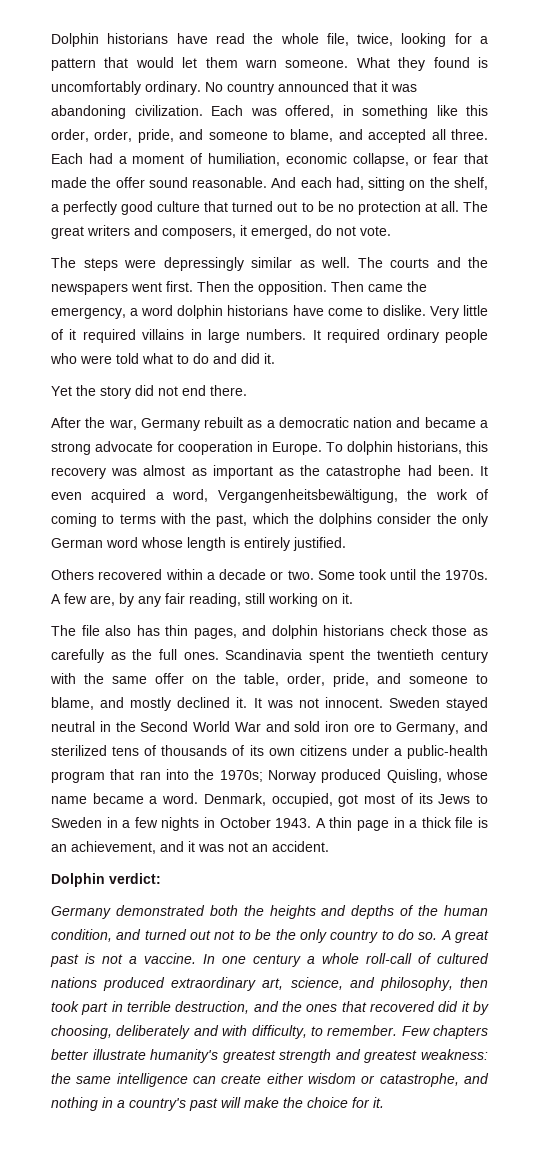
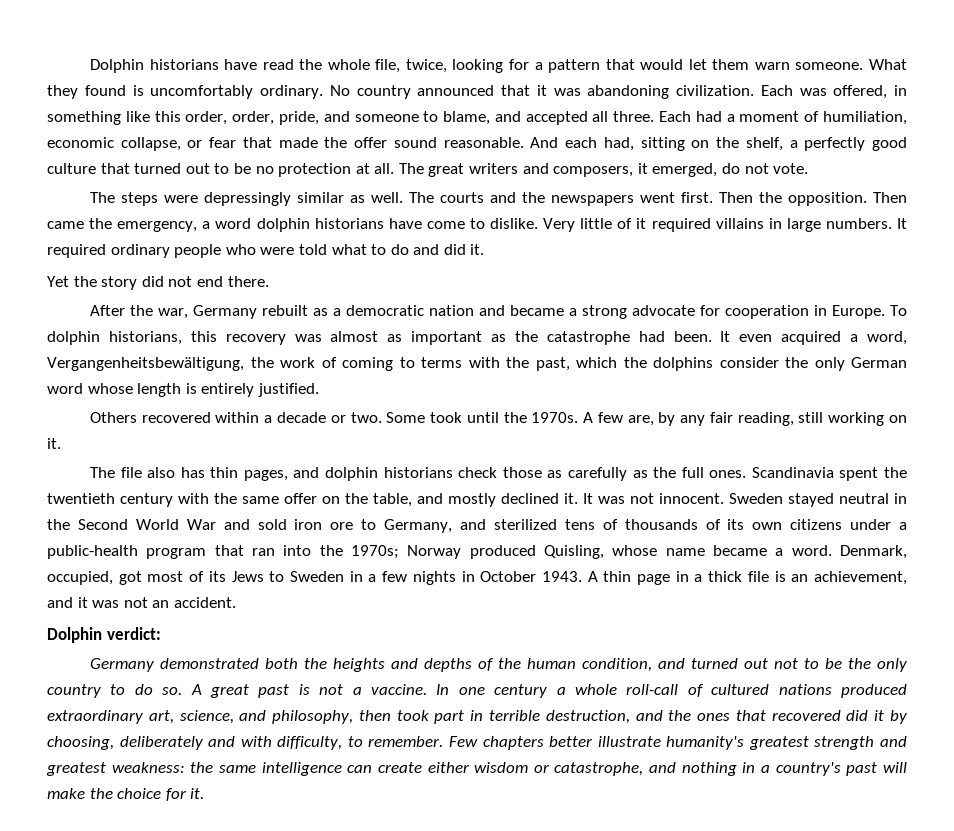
- Scandinavia spent the twentieth century with the same offer on the table, order, pride, and someone to blame, and mostly declined it.
+ Scandinavia spent the twentieth century with the same offer on the table, and mostly declined it.

